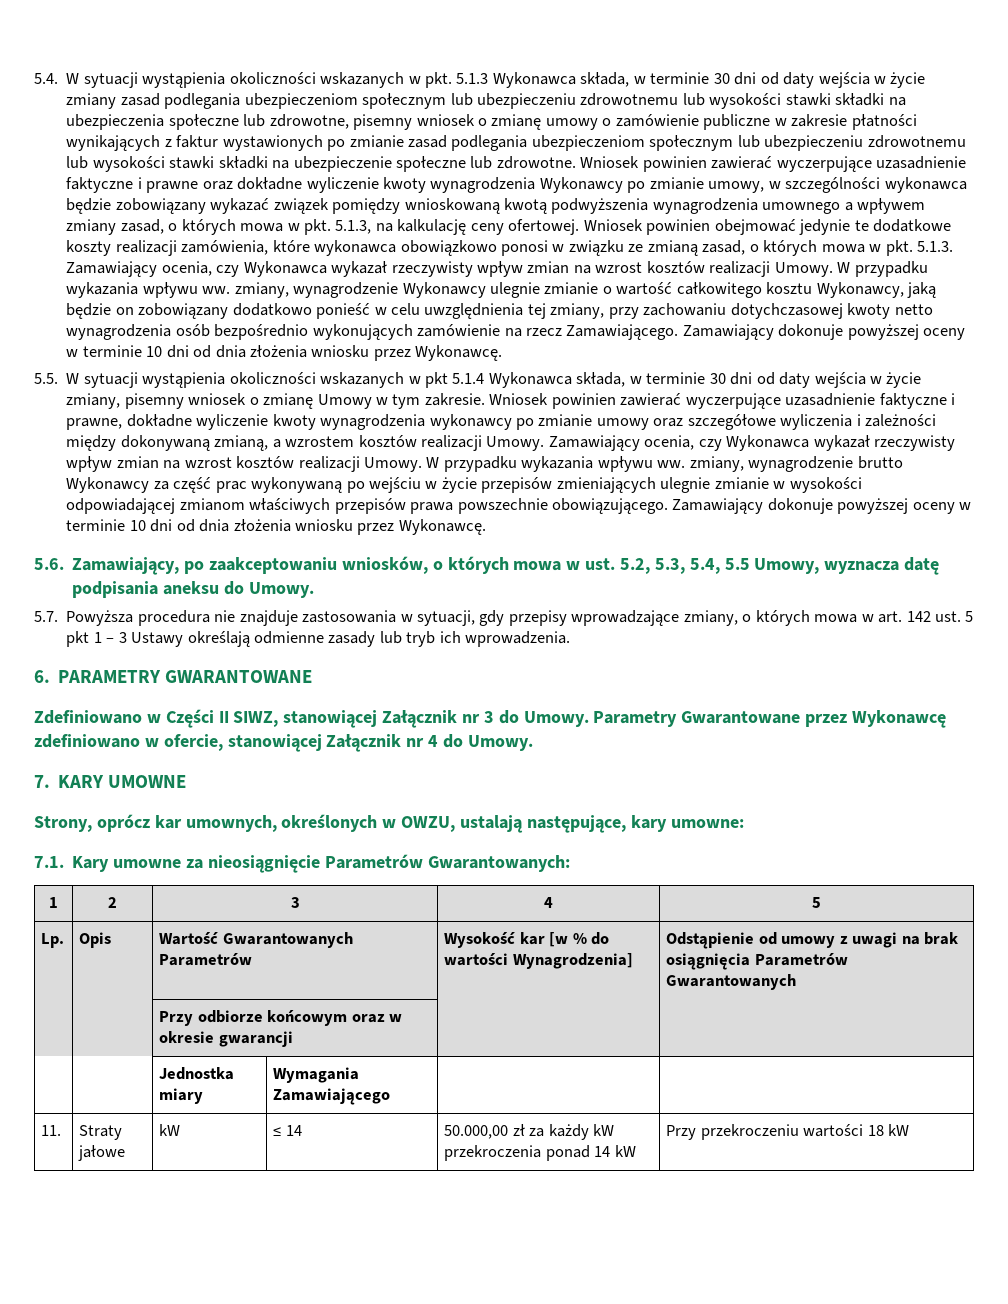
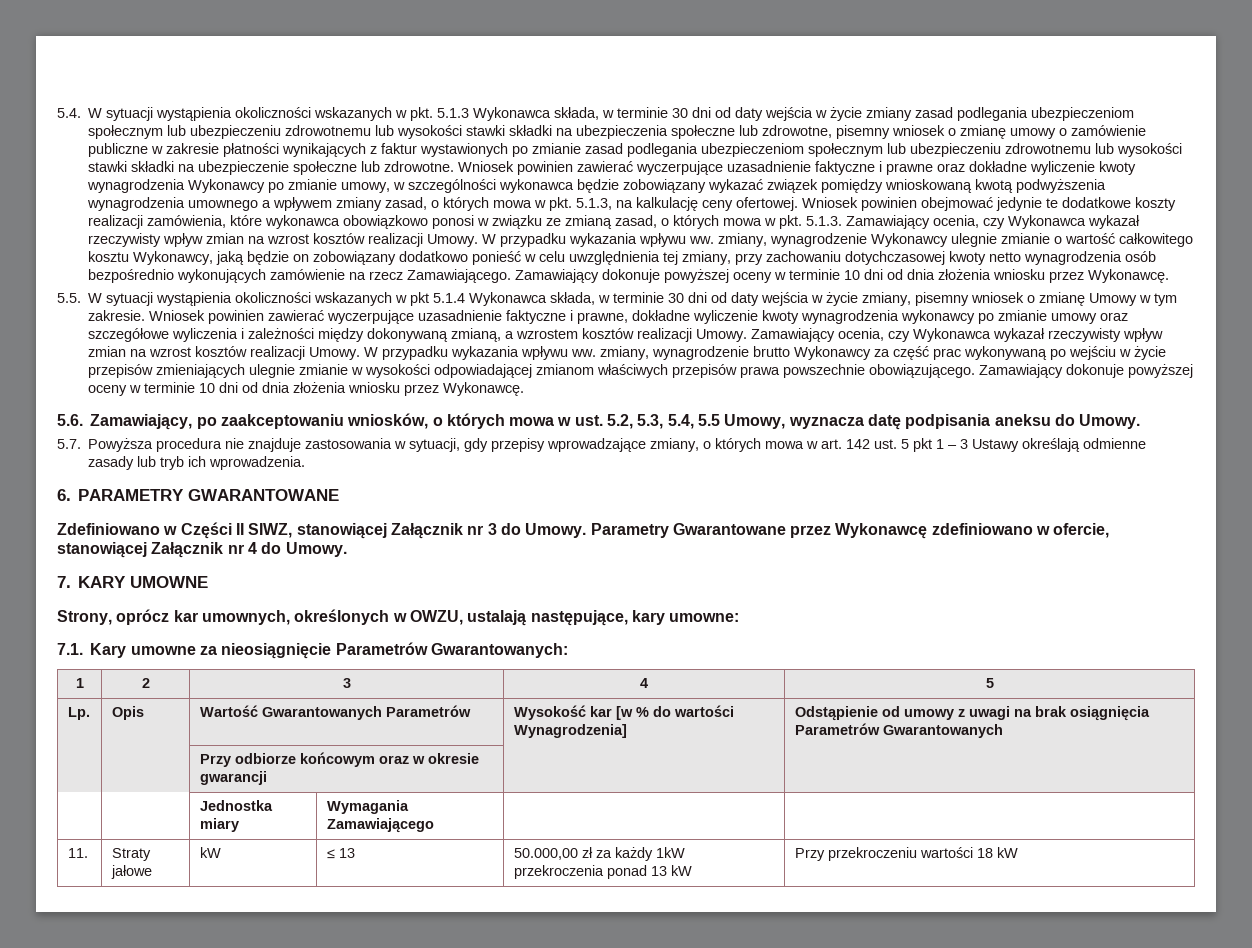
- 11. | Straty jałowe | kW | ≤ 14 | 50.000,00 zł za każdy kW przekroczenia ponad 14 kW | Przy przekroczeniu wartości 18 kW
+ 11. | Straty jałowe | kW | ≤ 13 | 50.000,00 zł za każdy 1kW przekroczenia ponad 13 kW | Przy przekroczeniu wartości 18 kW

